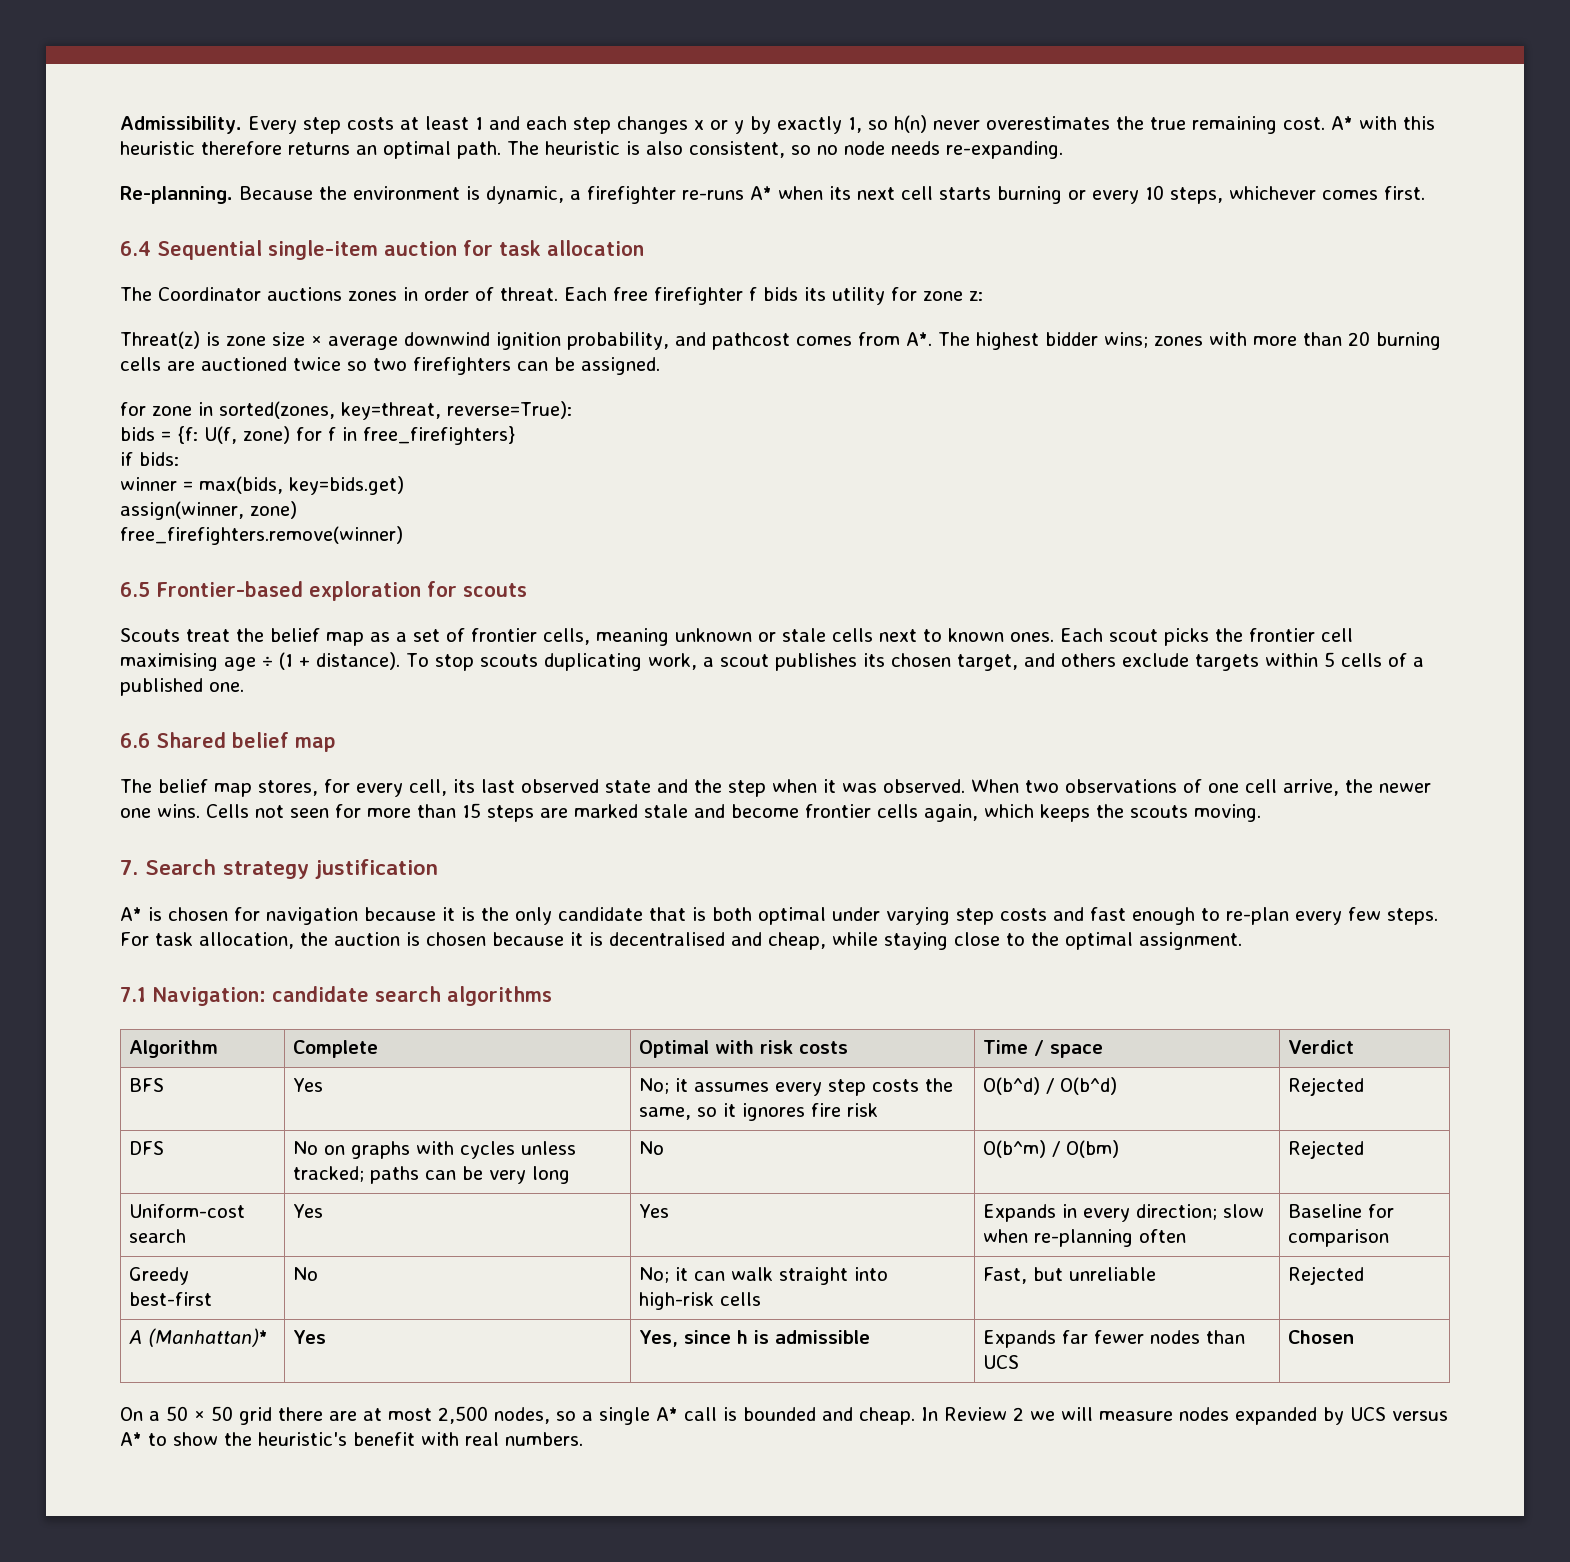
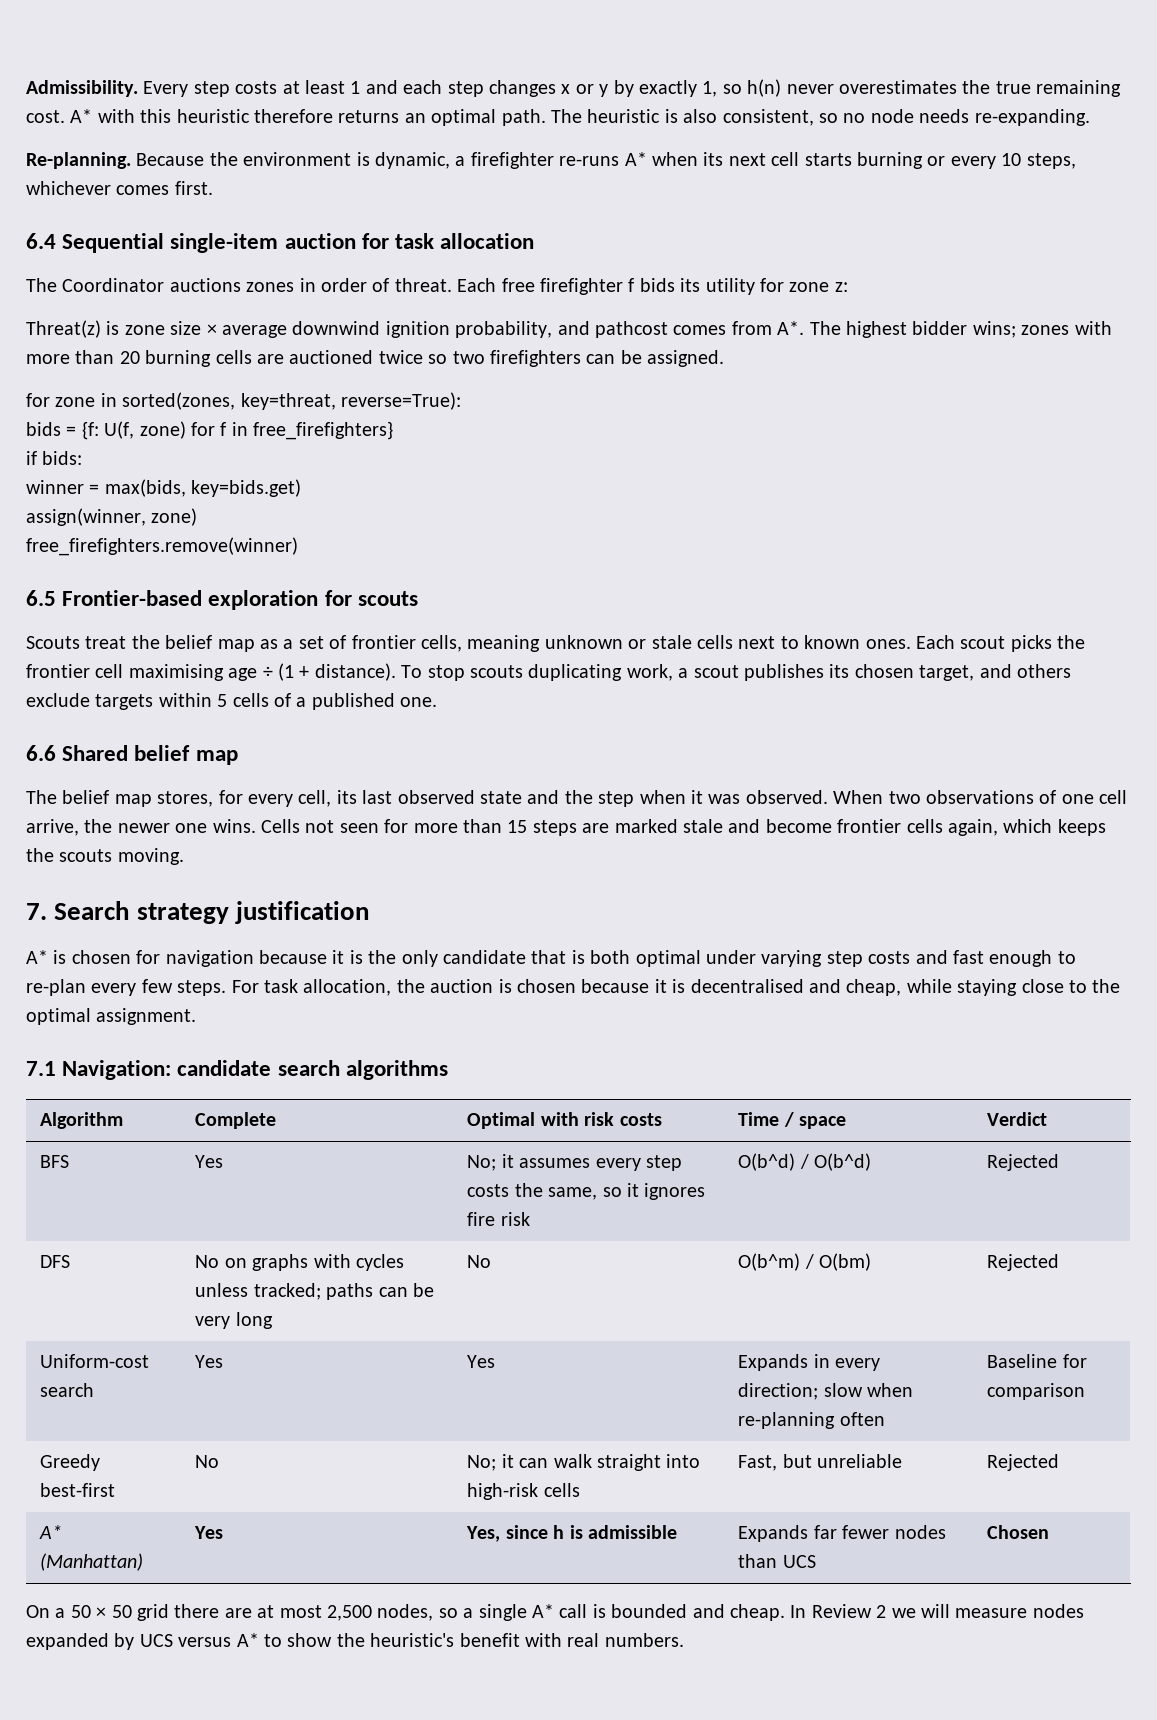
- A (Manhattan)* | Yes | Yes, since h is admissible | Expands far fewer nodes than UCS | Chosen
+ A* (Manhattan) | Yes | Yes, since h is admissible | Expands far fewer nodes than UCS | Chosen

